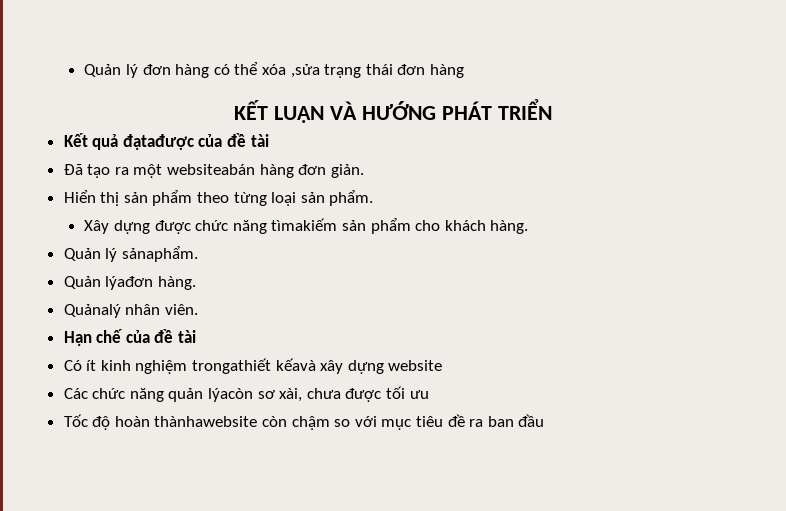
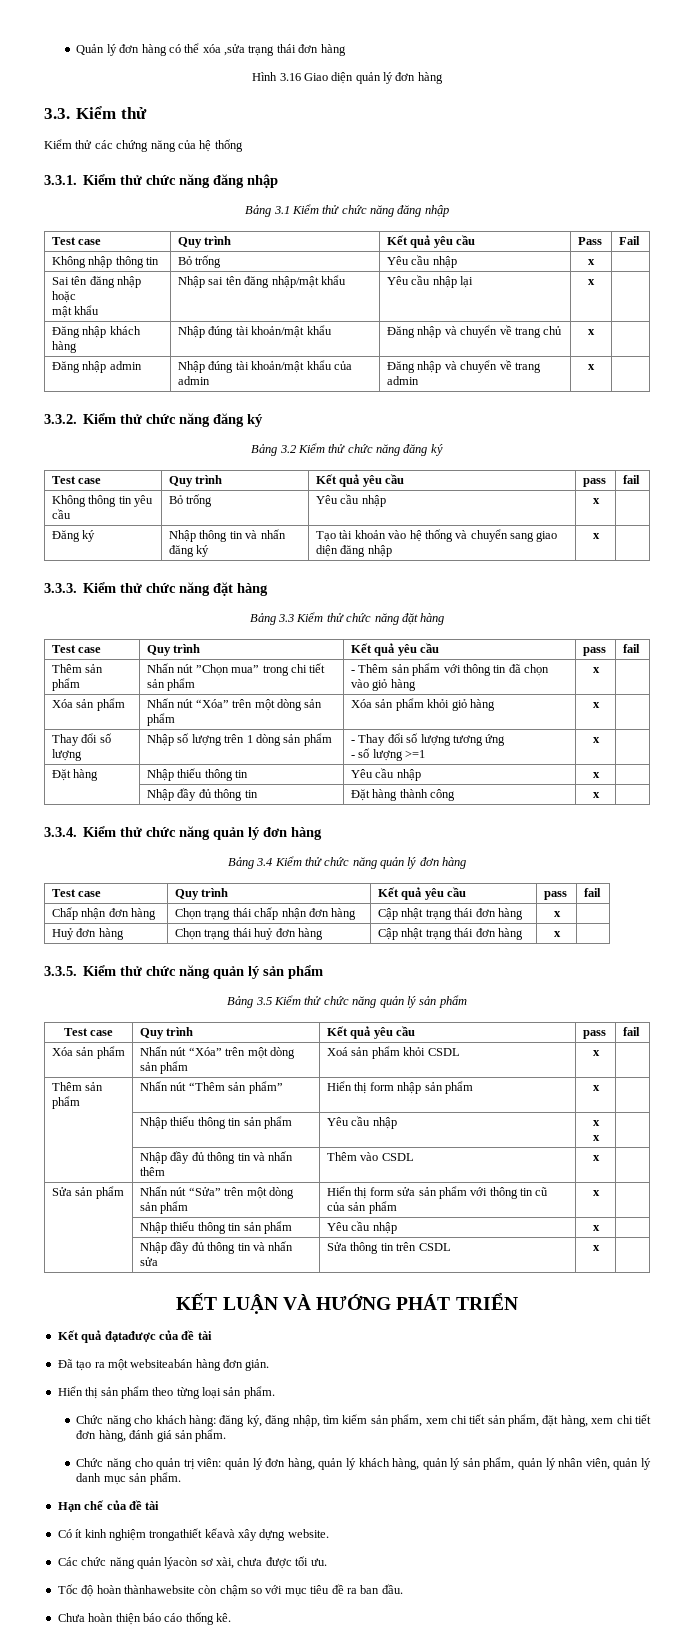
+ Hình 3.16 Giao diện quản lý đơn hàng
+ 3.3. Kiểm thử
+ Kiểm thử các chứng năng của hệ thống
+ 3.3.1. Kiểm thử chức năng đăng nhập
+ Bảng 3.1 Kiểm thử chức năng đăng nhập
+ Test case | Quy trình | Kết quả yêu cầu | Pass | Fail
+ Không nhập thông tin | Bỏ trống | Yêu cầu nhập | x |
+ Sai tên đăng nhập hoặc
+ mật khẩu | Nhập sai tên đăng nhập/mật khẩu | Yêu cầu nhập lại | x |
+ Đăng nhập khách hàng | Nhập đúng tài khoản/mật khẩu | Đăng nhập và chuyển về trang chủ | x |
+ Đăng nhập admin | Nhập đúng tài khoản/mật khẩu của admin | Đăng nhập và chuyển về trang admin | x |
+ 3.3.2. Kiểm thử chức năng đăng ký
+ Bảng 3.2 Kiểm thử chức năng đăng ký
+ Test case | Quy trình | Kết quả yêu cầu | pass | fail
+ Không thông tin yêu cầu | Bỏ trống | Yêu cầu nhập | x |
+ Đăng ký | Nhập thông tin và nhấn đăng ký | Tạo tài khoản vào hệ thống và chuyển sang giao diện đăng nhập | x |
+ 3.3.3. Kiểm thử chức năng đặt hàng
+ Bảng 3.3 Kiểm thử chức năng đặt hàng
+ Test case | Quy trình | Kết quả yêu cầu | pass | fail
+ Thêm sản phẩm | Nhấn nút ”Chọn mua” trong chi tiết sản phẩm | - Thêm sản phẩm với thông tin đã chọn vào giỏ hàng | x |
+ Xóa sản phẩm | Nhấn nút “Xóa” trên một dòng sản phẩm | Xóa sản phẩm khỏi giỏ hàng | x |
+ Thay đổi số lượng | Nhập số lượng trên 1 dòng sản phẩm | - Thay đổi số lượng tương ứng
+ - số lượng >=1 | x |
+ Đặt hàng | Nhập thiếu thông tin | Yêu cầu nhập | x |
+ | Nhập đầy đủ thông tin | Đặt hàng thành công | x |
+ 3.3.4. Kiểm thử chức năng quản lý đơn hàng
+ Bảng 3.4 Kiểm thử chức năng quản lý đơn hàng
+ Test case | Quy trình | Kết quả yêu cầu | pass | fail
+ Chấp nhận đơn hàng | Chọn trạng thái chấp nhận đơn hàng | Cập nhật trạng thái đơn hàng | x |
+ Huỷ đơn hàng | Chọn trạng thái huỷ đơn hàng | Cập nhật trạng thái đơn hàng | x |
+ 3.3.5. Kiểm thử chức năng quản lý sản phẩm
+ Bảng 3.5 Kiểm thử chức năng quản lý sản phẩm
+ Test case | Quy trình | Kết quả yêu cầu | pass | fail
+ Xóa sản phẩm | Nhấn nút “Xóa” trên một dòng sản phẩm | Xoá sản phẩm khỏi CSDL | x |
+ Thêm sản phẩm | Nhấn nút “Thêm sản phẩm” | Hiển thị form nhập sản phẩm | x |
+ | Nhập thiếu thông tin sản phẩm | Yêu cầu nhập | x
+ x |
+ | Nhập đầy đủ thông tin và nhấn thêm | Thêm vào CSDL | x |
+ Sửa sản phẩm | Nhấn nút “Sửa” trên một dòng sản phẩm | Hiển thị form sửa sản phẩm với thông tin cũ của sản phẩm | x |
+ | Nhập thiếu thông tin sản phẩm | Yêu cầu nhập | x |
+ | Nhập đầy đủ thông tin và nhấn sửa | Sửa thông tin trên CSDL | x |
- Xây dựng được chức năng tìmakiếm sản phẩm cho khách hàng.
- Quản lý sảnaphẩm.
- Quản lýađơn hàng.
- Quảnalý nhân viên.
+ Chức năng cho khách hàng: đăng ký, đăng nhập, tìm kiếm sản phẩm, xem chi tiết sản phẩm, đặt hàng, xem chi tiết đơn hàng, đánh giá sản phẩm.
+ Chức năng cho quản trị viên: quản lý đơn hàng, quản lý khách hàng, quản lý sản phẩm, quản lý nhân viên, quản lý danh mục sản phẩm.
- Có ít kinh nghiệm trongathiết kếavà xây dựng website
+ Có ít kinh nghiệm trongathiết kếavà xây dựng website.
- Các chức năng quản lýacòn sơ xài, chưa được tối ưu
+ Các chức năng quản lýacòn sơ xài, chưa được tối ưu.
- Tốc độ hoàn thànhawebsite còn chậm so với mục tiêu đề ra ban đầu
+ Tốc độ hoàn thànhawebsite còn chậm so với mục tiêu đề ra ban đầu.
+ Chưa hoàn thiện báo cáo thống kê.

